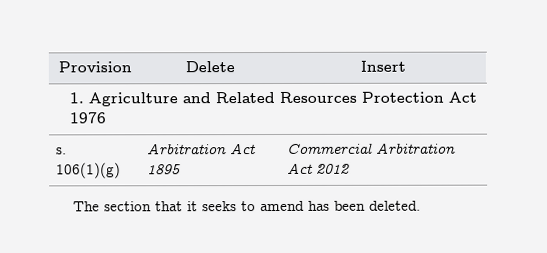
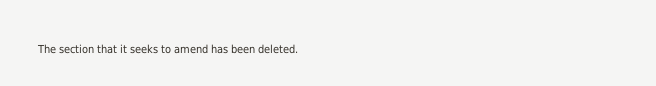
- Provision | Delete | Insert
- 1. Agriculture and Related Resources Protection Act 1976
- s. 106(1)(g) | Arbitration Act 1895 | Commercial Arbitration Act 2012

